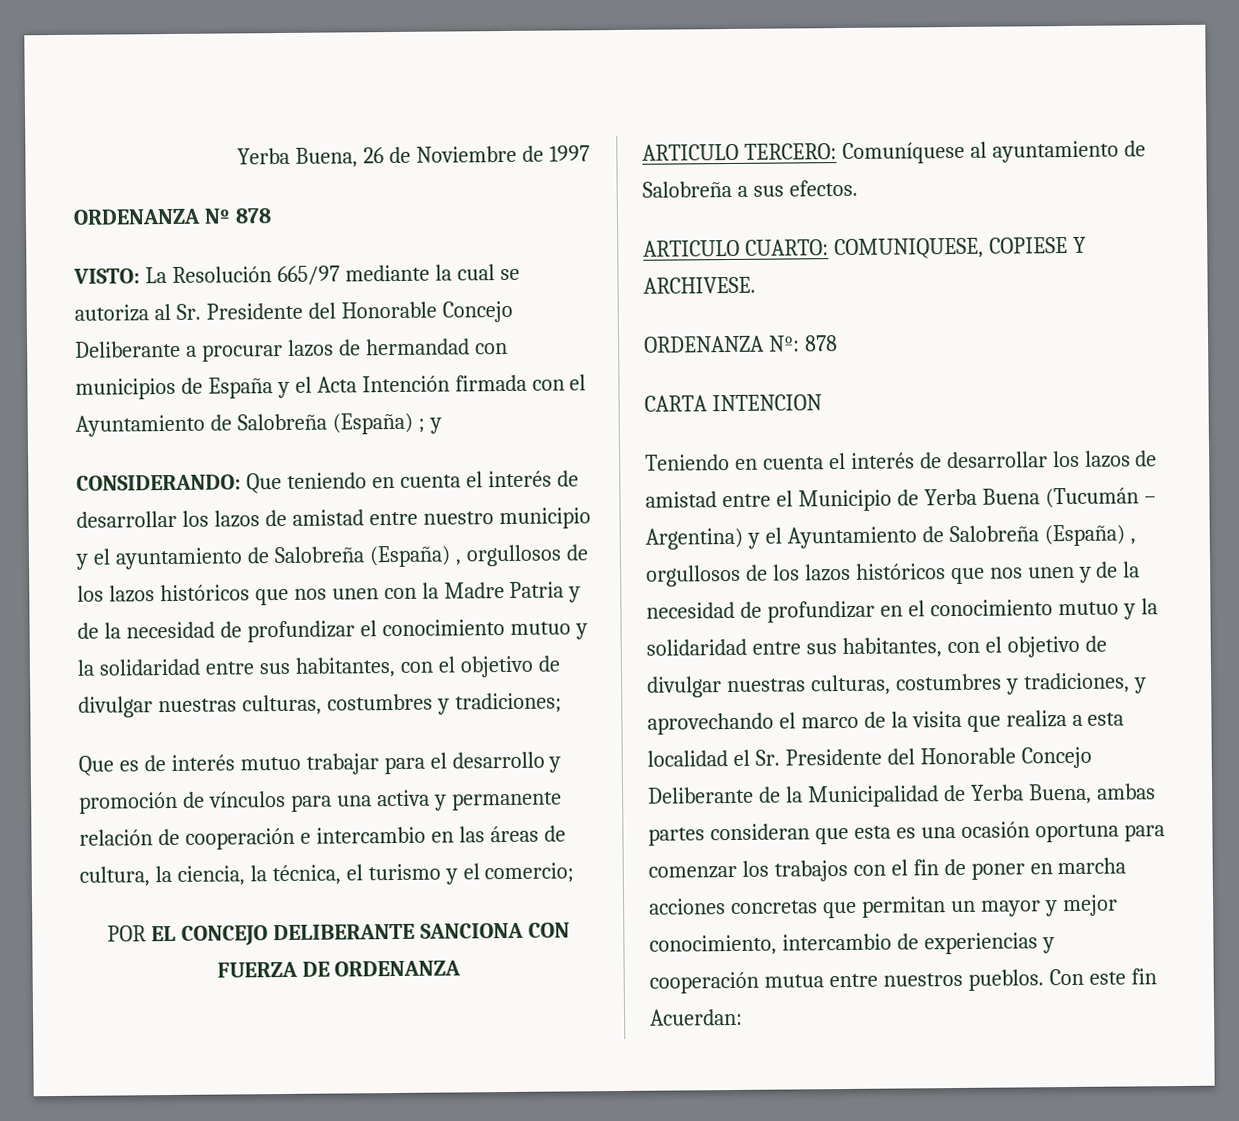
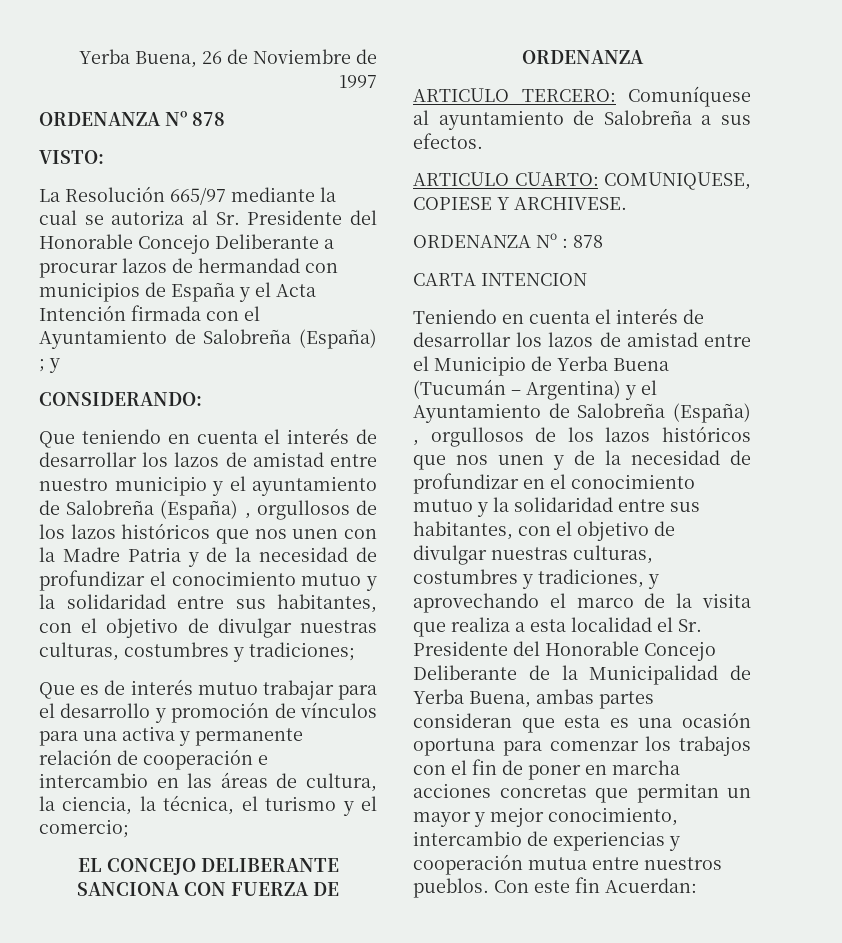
- VISTO: La Resolución 665/97 mediante la cual se autoriza al Sr. Presidente del Honorable Concejo Deliberante a procurar lazos de hermandad con municipios de España y el Acta Intención firmada con el Ayuntamiento de Salobreña (España) ; y
+ VISTO:
+ La Resolución 665/97 mediante la cual se autoriza al Sr. Presidente del Honorable Concejo Deliberante a procurar lazos de hermandad con municipios de España y el Acta Intención firmada con el Ayuntamiento de Salobreña (España) ; y
- CONSIDERANDO: Que teniendo en cuenta el interés de desarrollar los lazos de amistad entre nuestro municipio y el ayuntamiento de Salobreña (España) , orgullosos de los lazos históricos que nos unen con la Madre Patria y de la necesidad de profundizar el conocimiento mutuo y la solidaridad entre sus habitantes, con el objetivo de divulgar nuestras culturas, costumbres y tradiciones;
+ CONSIDERANDO:
+ Que teniendo en cuenta el interés de desarrollar los lazos de amistad entre nuestro municipio y el ayuntamiento de Salobreña (España) , orgullosos de los lazos históricos que nos unen con la Madre Patria y de la necesidad de profundizar el conocimiento mutuo y la solidaridad entre sus habitantes, con el objetivo de divulgar nuestras culturas, costumbres y tradiciones;
- POR EL CONCEJO DELIBERANTE SANCIONA CON FUERZA DE ORDENANZA
+ EL CONCEJO DELIBERANTE SANCIONA CON FUERZA DE ORDENANZA
- ORDENANZA Nº: 878
+ ORDENANZA Nº : 878

